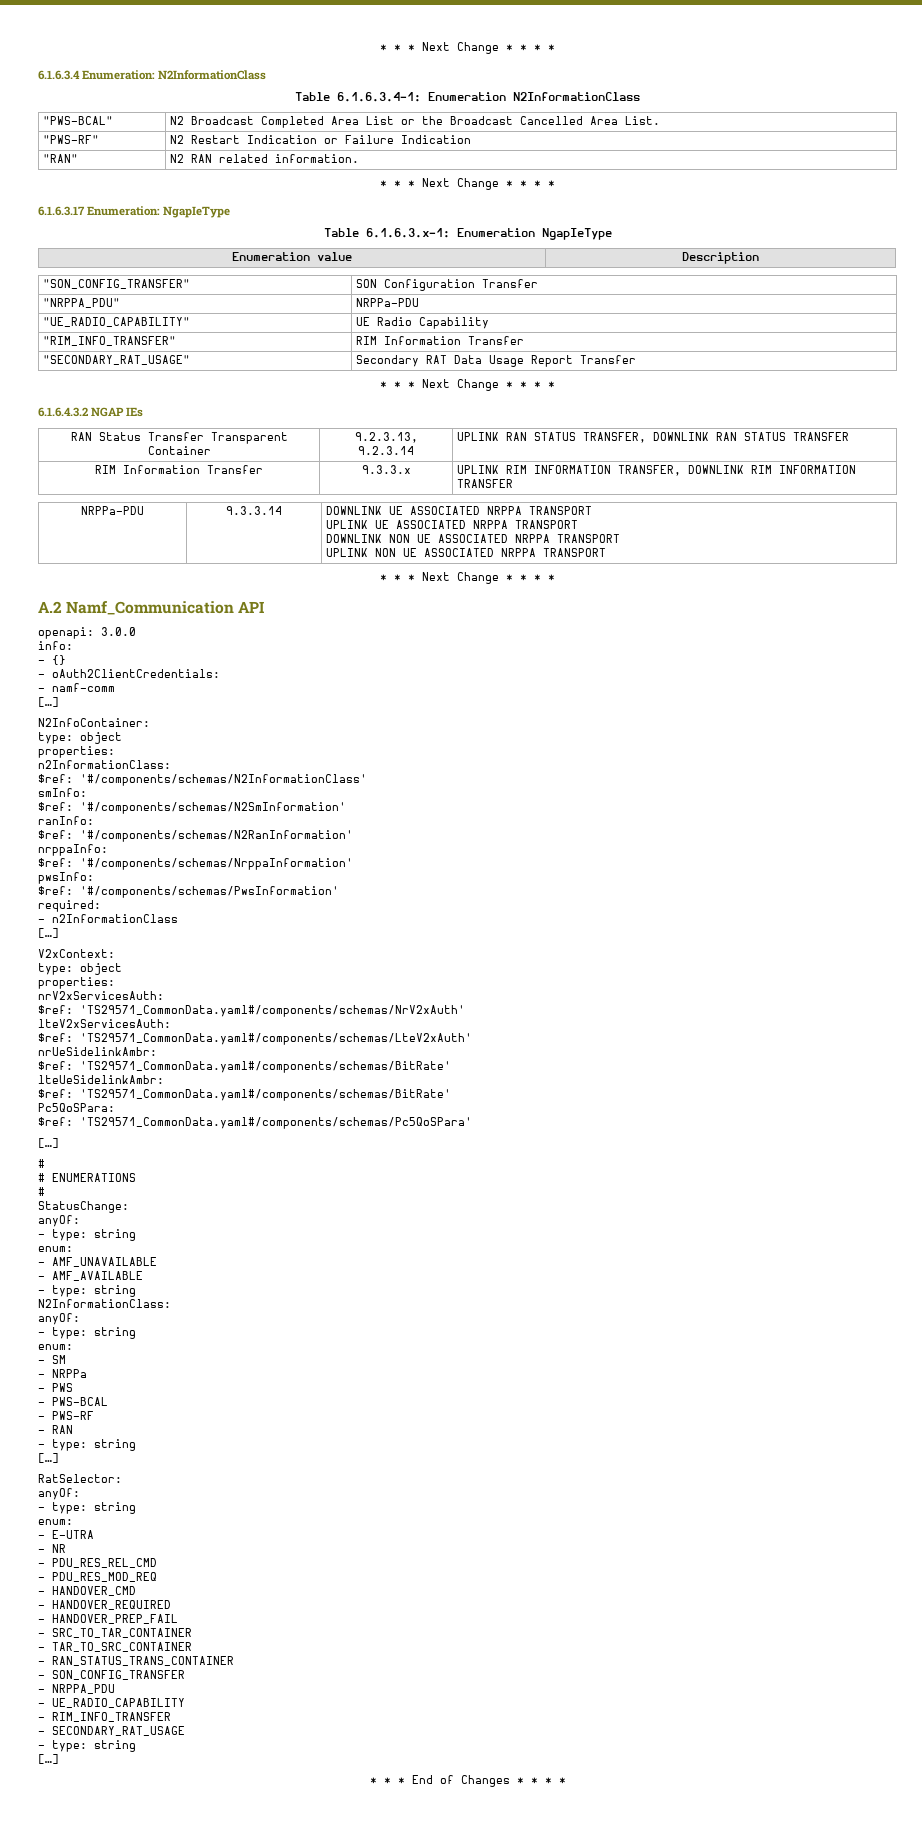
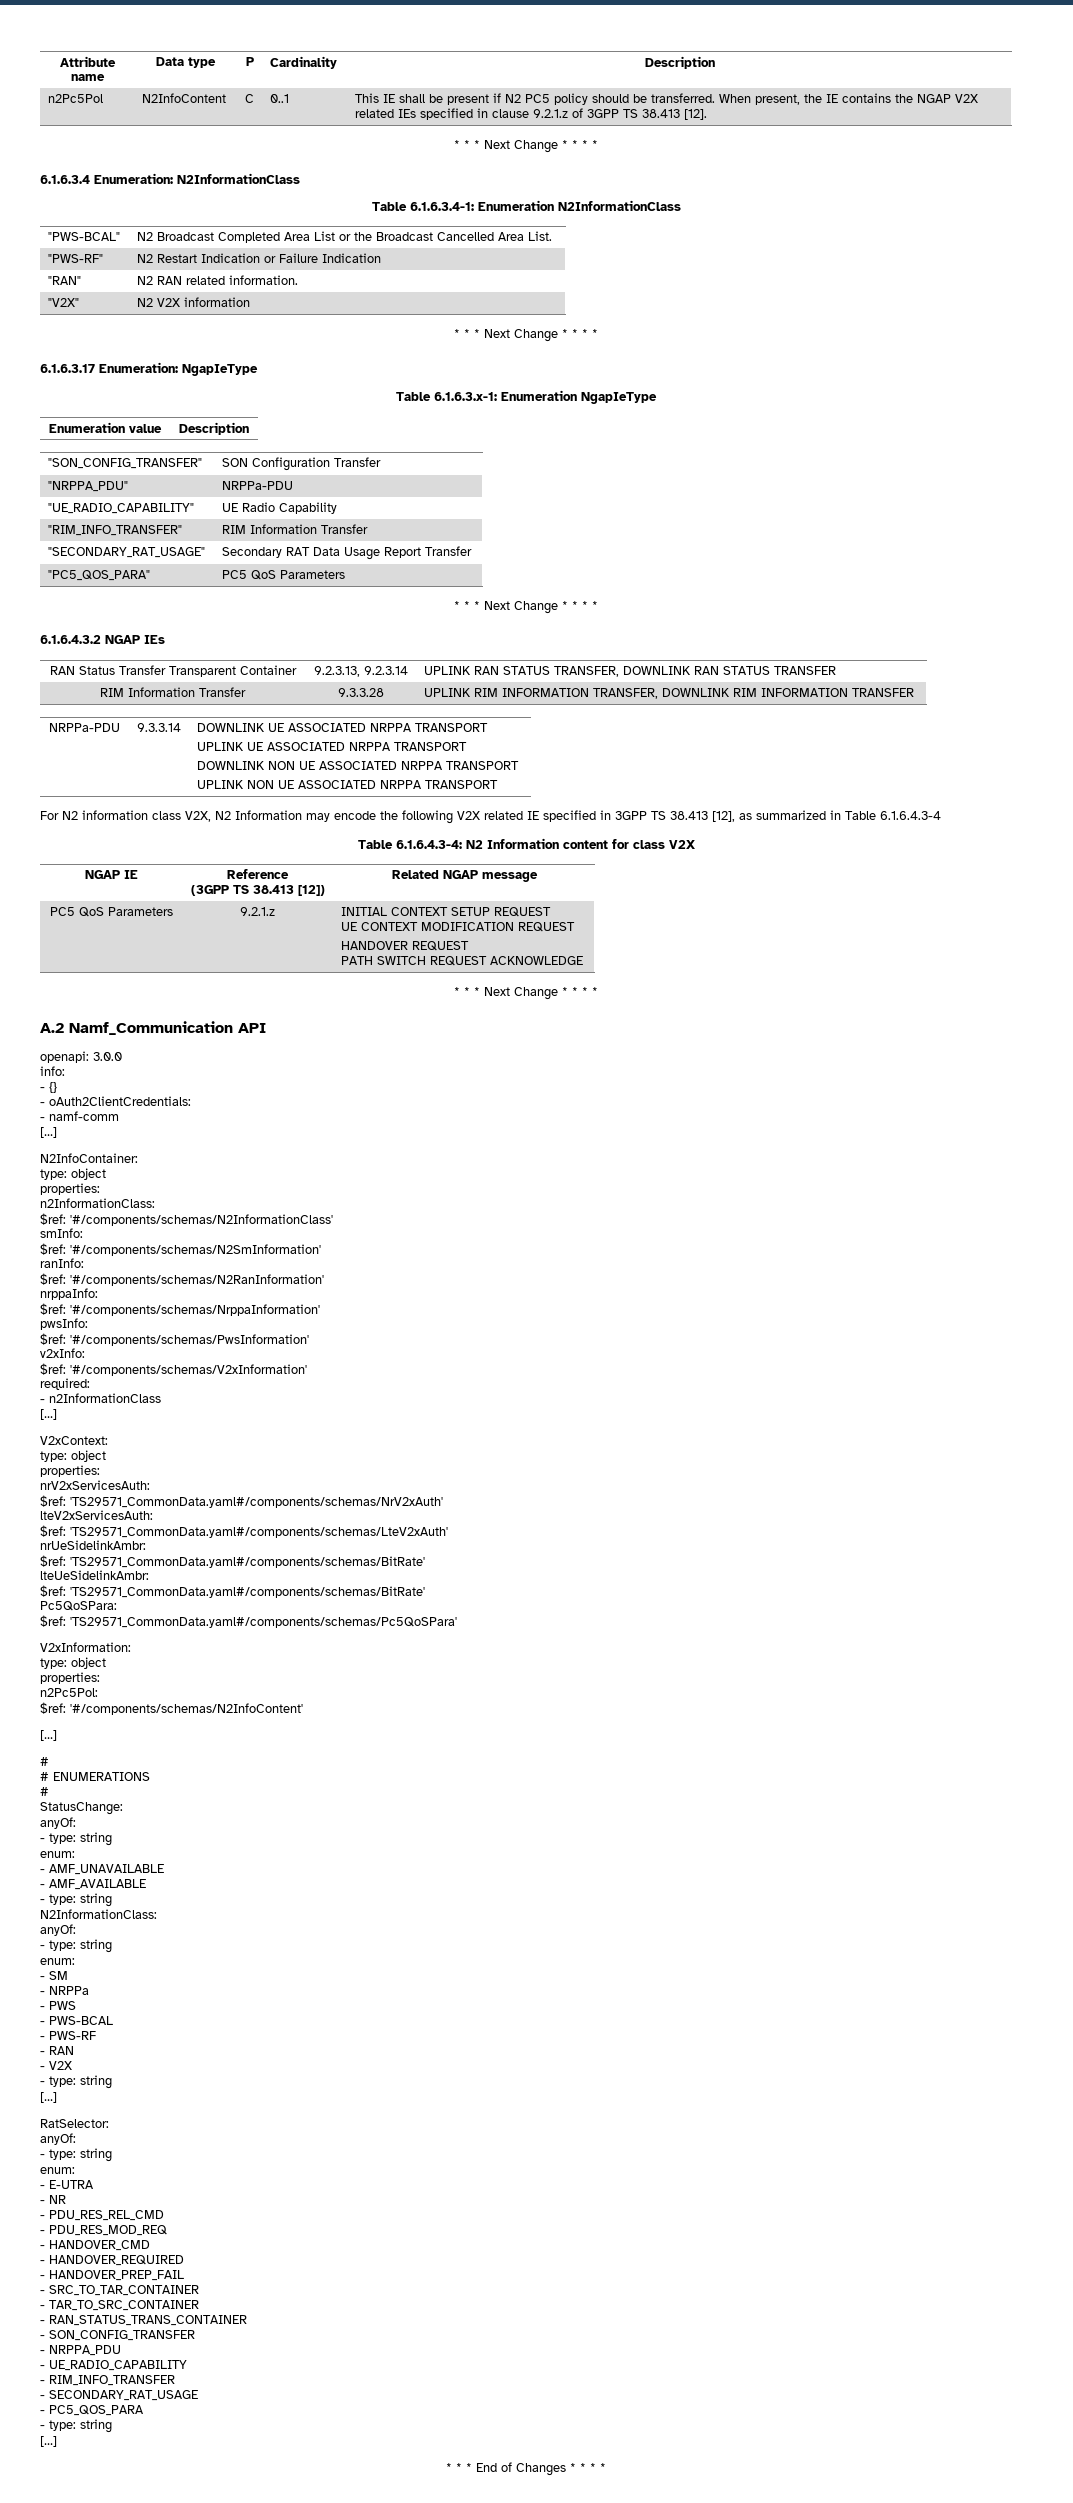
+ Attribute name | Data type | P | Cardinality | Description
+ n2Pc5Pol | N2InfoContent | C | 0..1 | This IE shall be present if N2 PC5 policy should be transferred. When present, the IE contains the NGAP V2X related IEs specified in clause 9.2.1.z of 3GPP TS 38.413 [12].
+ "V2X" | N2 V2X information
+ "PC5_QOS_PARA" | PC5 QoS Parameters
- RIM Information Transfer | 9.3.3.x | UPLINK RIM INFORMATION TRANSFER, DOWNLINK RIM INFORMATION TRANSFER
+ RIM Information Transfer | 9.3.3.28 | UPLINK RIM INFORMATION TRANSFER, DOWNLINK RIM INFORMATION TRANSFER
+ For N2 information class V2X, N2 Information may encode the following V2X related IE specified in 3GPP TS 38.413 [12], as summarized in Table 6.1.6.4.3-4
+ Table 6.1.6.4.3-4: N2 Information content for class V2X
+ NGAP IE | Reference
+ (3GPP TS 38.413 [12]) | Related NGAP message
+ PC5 QoS Parameters | 9.2.1.z | INITIAL CONTEXT SETUP REQUEST
+ UE CONTEXT MODIFICATION REQUEST
+ HANDOVER REQUEST
+ PATH SWITCH REQUEST ACKNOWLEDGE
+ v2xInfo:
+ $ref: '#/components/schemas/V2xInformation'
+ V2xInformation:
+ type: object
+ properties:
+ n2Pc5Pol:
+ $ref: '#/components/schemas/N2InfoContent'
+ - V2X
+ - PC5_QOS_PARA

